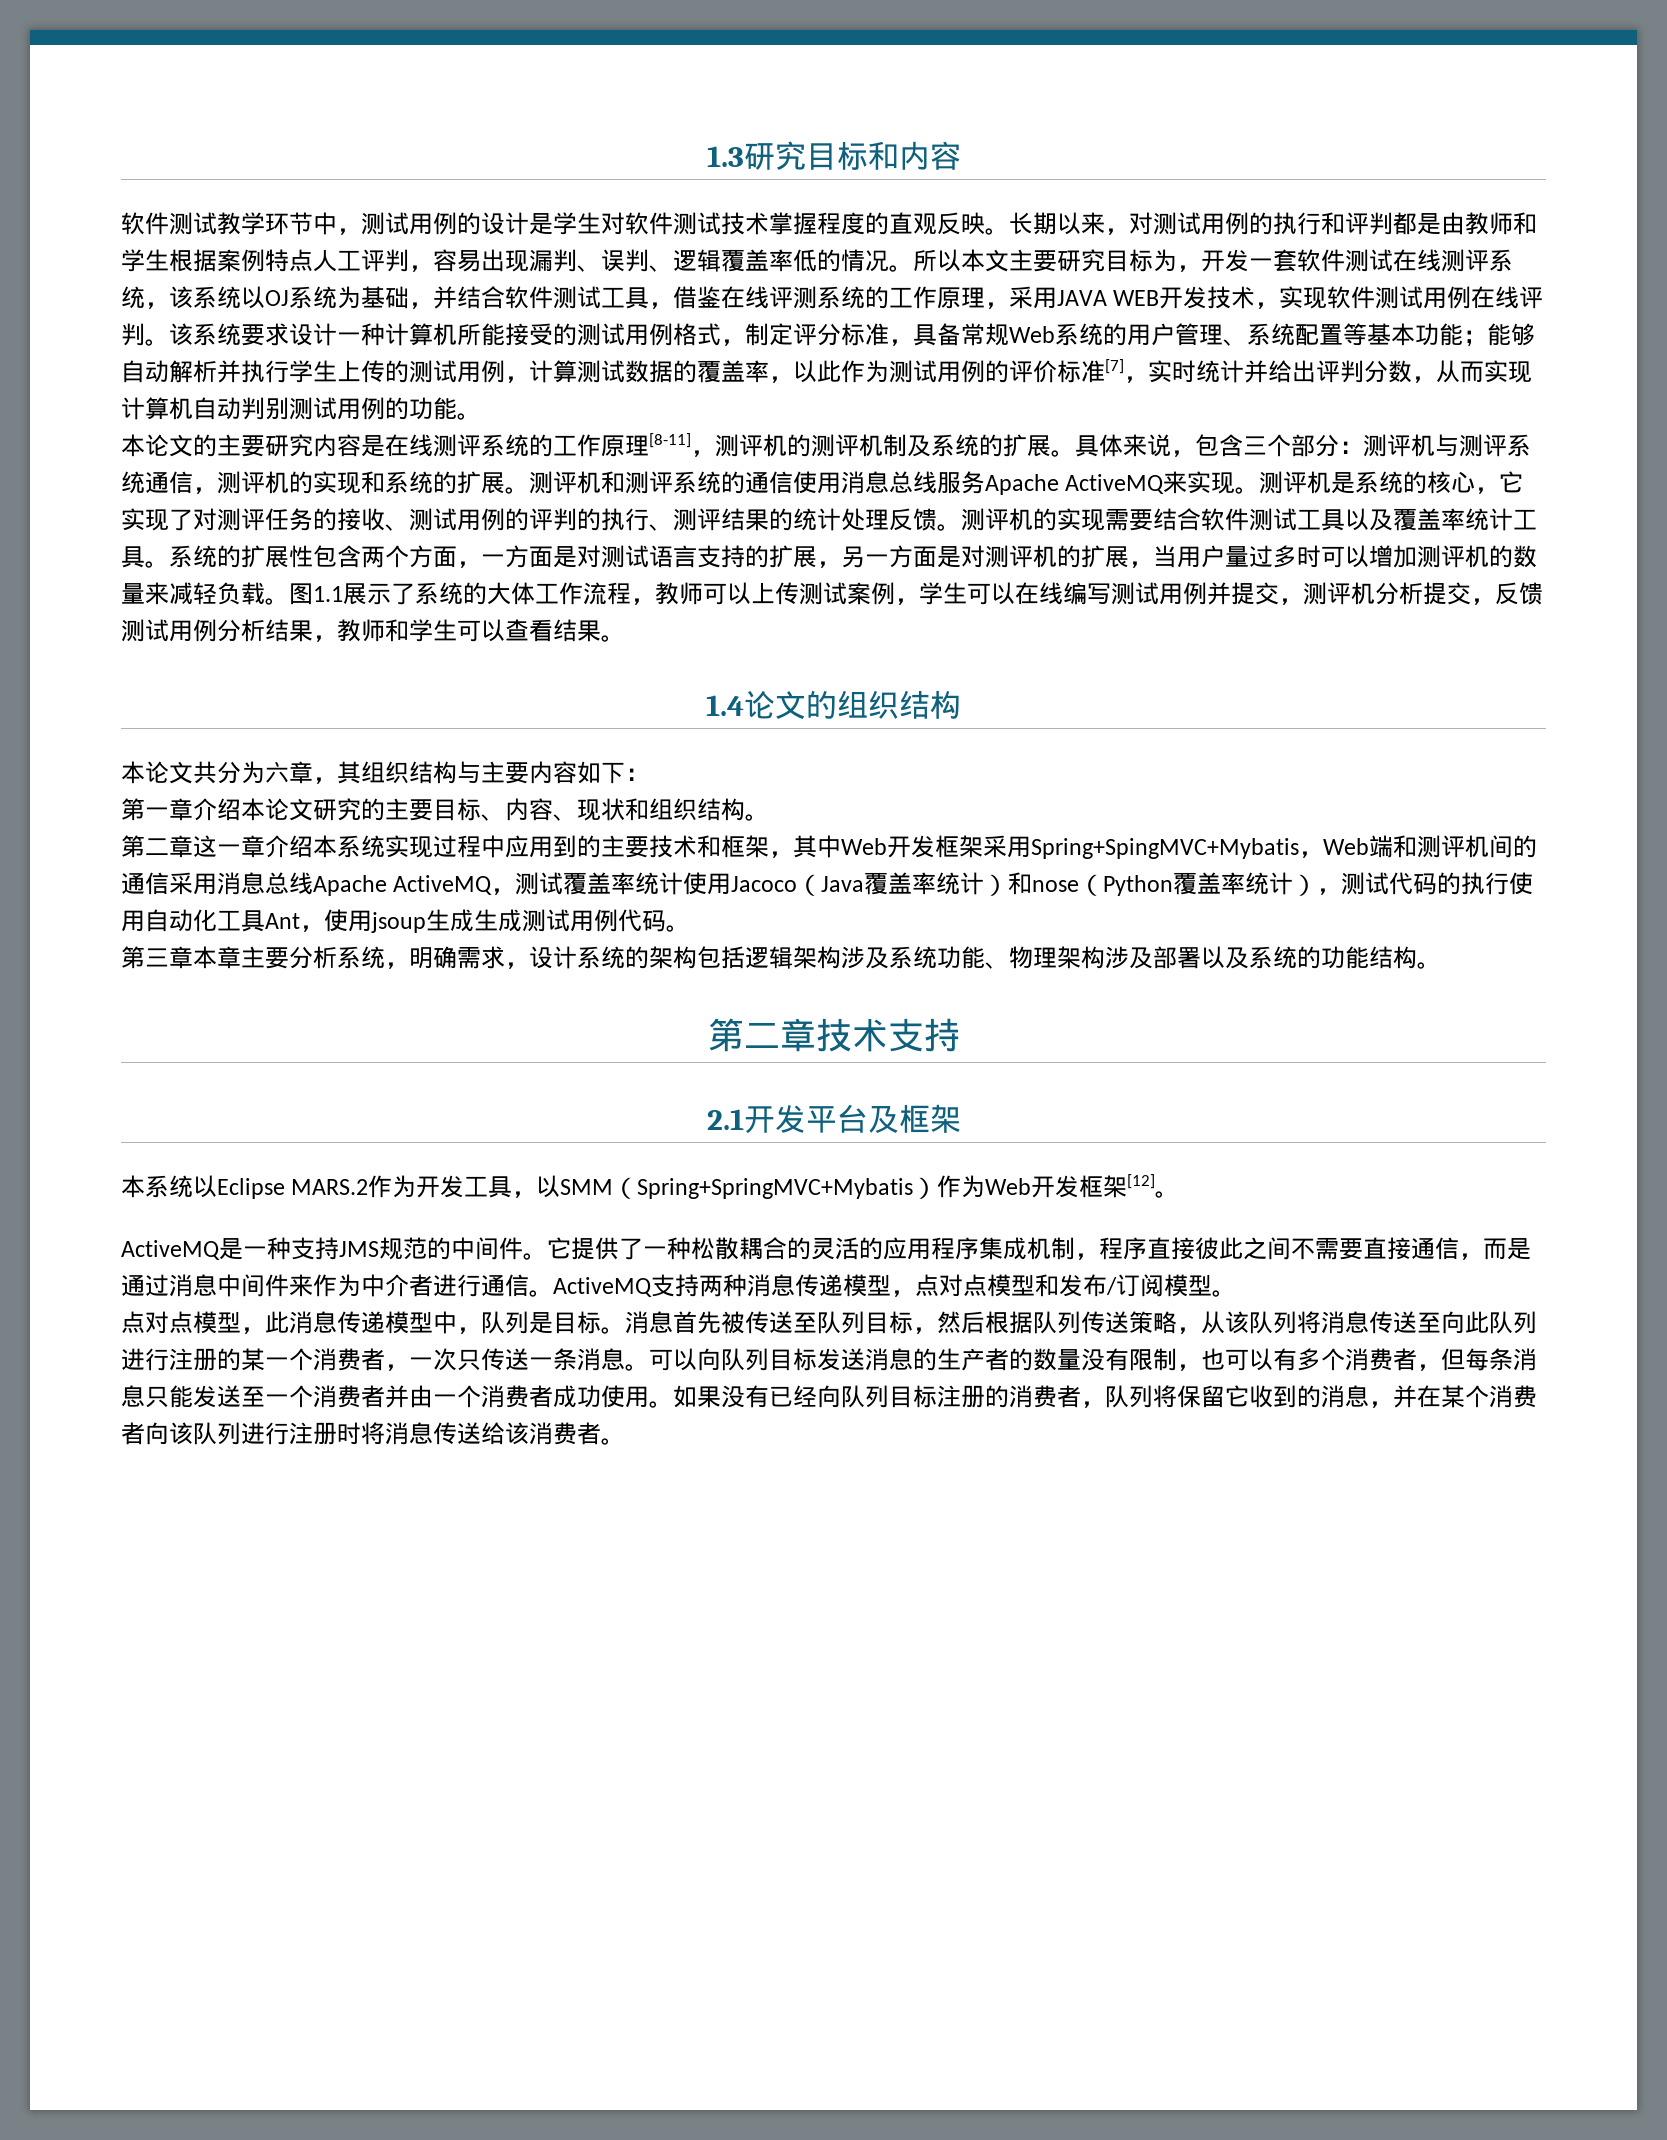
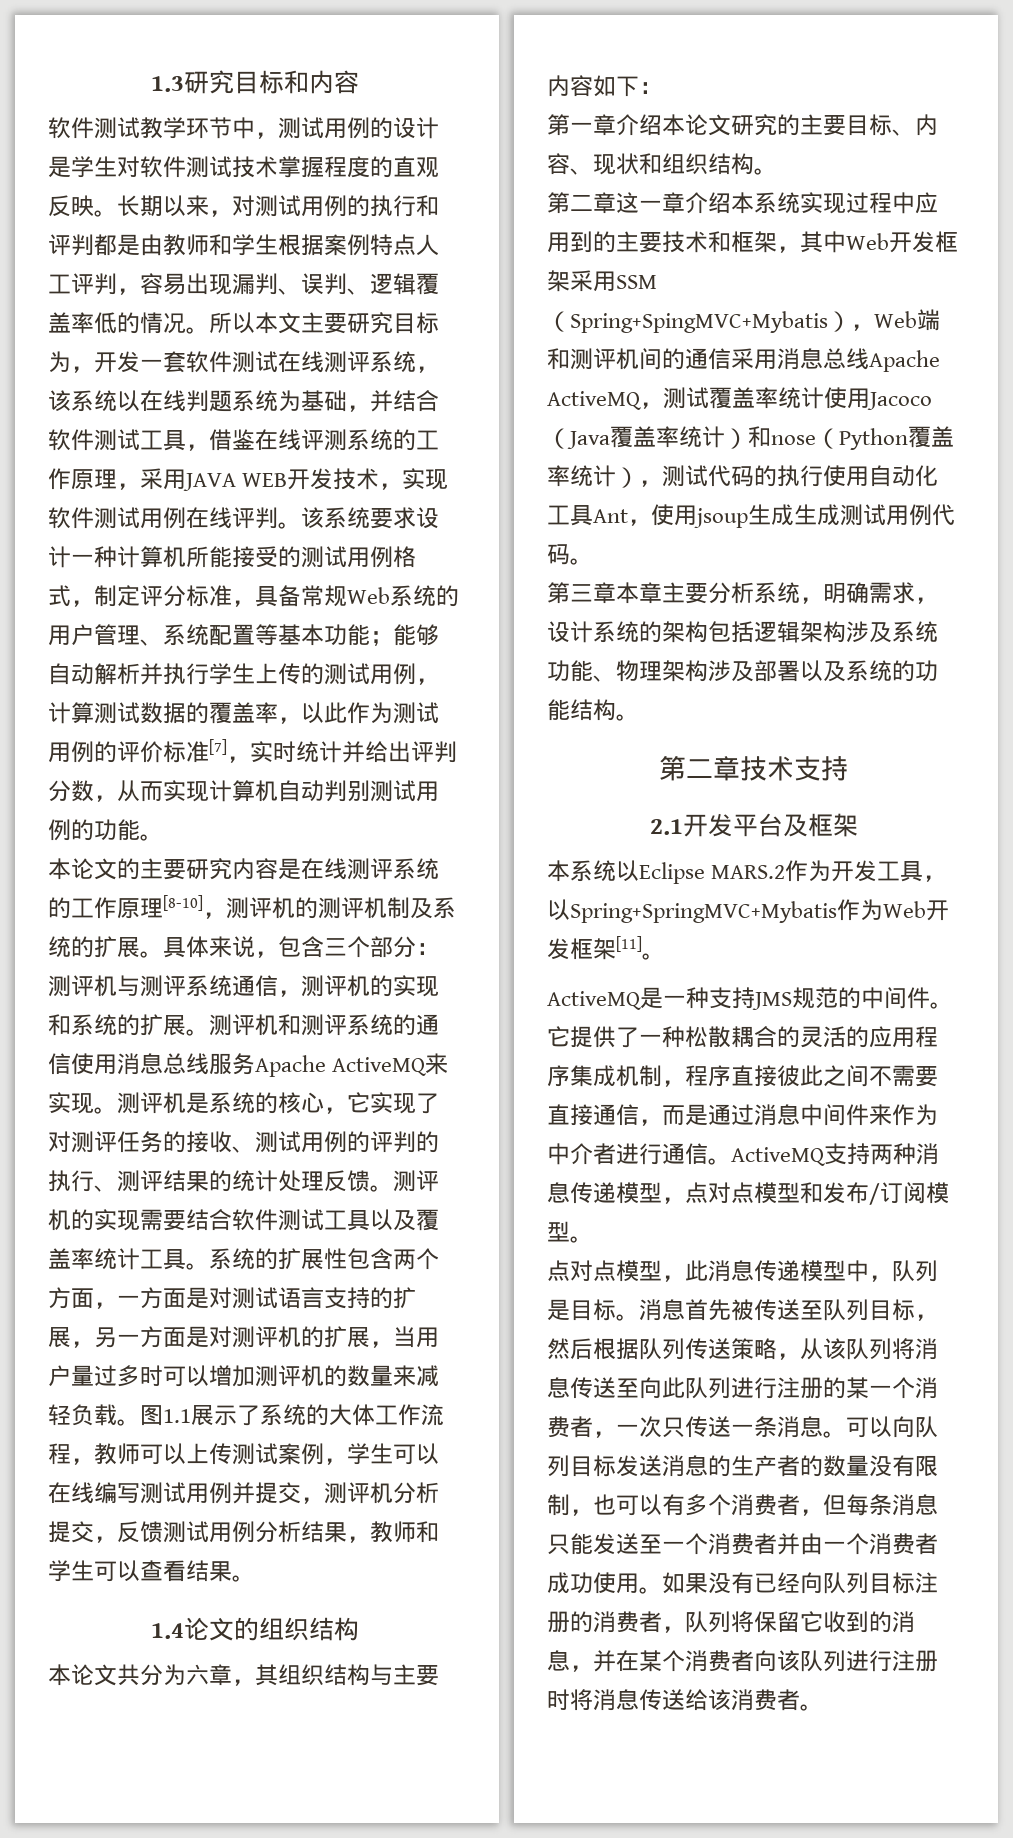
- 所以本文主要研究目标为，开发一套软件测试在线测评系统，该系统以OJ系统为基础，并结合软件测试工具，借鉴在线评测系统的工作原理，采用JAVA WEB开发技术，实现软件测试用例在线评判。
+ 所以本文主要研究目标为，开发一套软件测试在线测评系统，该系统以在线判题系统为基础，并结合软件测试工具，借鉴在线评测系统的工作原理，采用JAVA WEB开发技术，实现软件测试用例在线评判。
- 本论文的主要研究内容是在线测评系统的工作原理[8-11]，测评机的测评机制及系统的扩展。
+ 本论文的主要研究内容是在线测评系统的工作原理[8-10]，测评机的测评机制及系统的扩展。
- 第二章这一章介绍本系统实现过程中应用到的主要技术和框架，其中Web开发框架采用Spring+SpingMVC+Mybatis，Web端和测评机间的通信采用消息总线Apache ActiveMQ，测试覆盖率统计使用Jacoco（Java覆盖率统计）和nose（Python覆盖率统计），测试代码的执行使用自动化工具Ant，使用jsoup生成生成测试用例代码。
+ 第二章这一章介绍本系统实现过程中应用到的主要技术和框架，其中Web开发框架采用SSM（Spring+SpingMVC+Mybatis），Web端和测评机间的通信采用消息总线Apache ActiveMQ，测试覆盖率统计使用Jacoco（Java覆盖率统计）和nose（Python覆盖率统计），测试代码的执行使用自动化工具Ant，使用jsoup生成生成测试用例代码。
- 本系统以Eclipse MARS.2作为开发工具，以SMM（Spring+SpringMVC+Mybatis）作为Web开发框架[12]。
+ 本系统以Eclipse MARS.2作为开发工具，以Spring+SpringMVC+Mybatis作为Web开发框架[11]。

